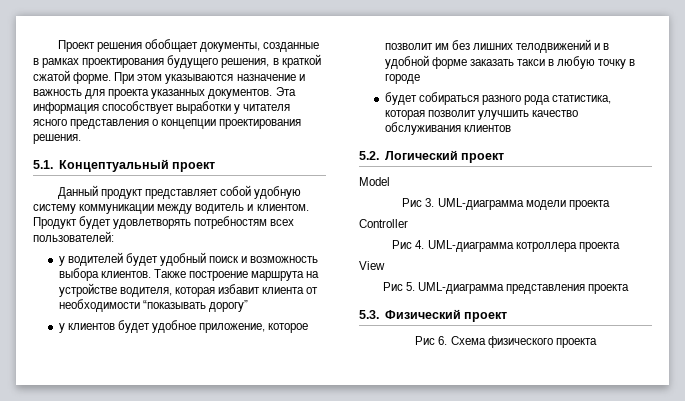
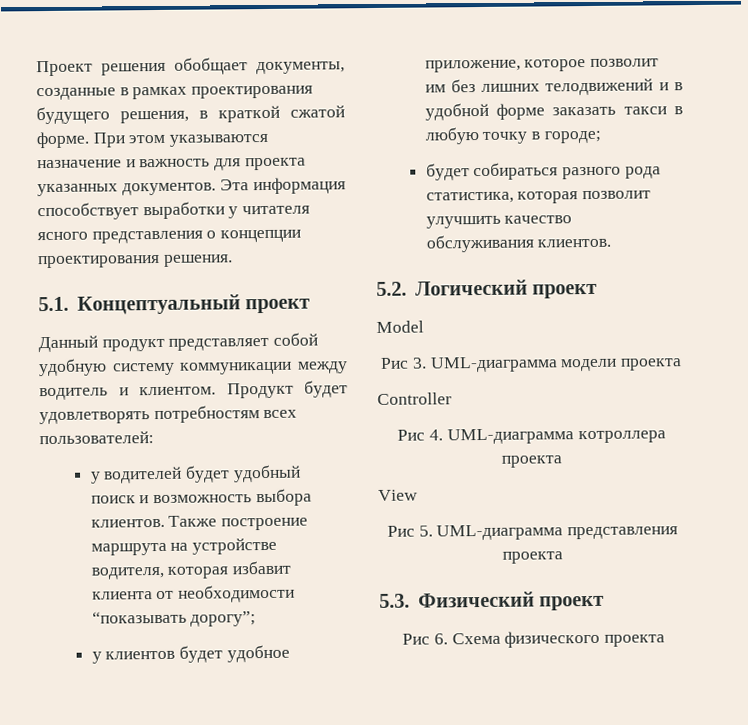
- Также построение маршрута на устройстве водителя, которая избавит клиента от необходимости “показывать дорогу”
+ Также построение маршрута на устройстве водителя, которая избавит клиента от необходимости “показывать дорогу”;
- у клиентов будет удобное приложение, которое позволит им без лишних телодвижений и в удобной форме заказать такси в любую точку в городе
+ у клиентов будет удобное приложение, которое позволит им без лишних телодвижений и в удобной форме заказать такси в любую точку в городе;
- будет собираться разного рода статистика, которая позволит улучшить качество обслуживания клиентов
+ будет собираться разного рода статистика, которая позволит улучшить качество обслуживания клиентов.

